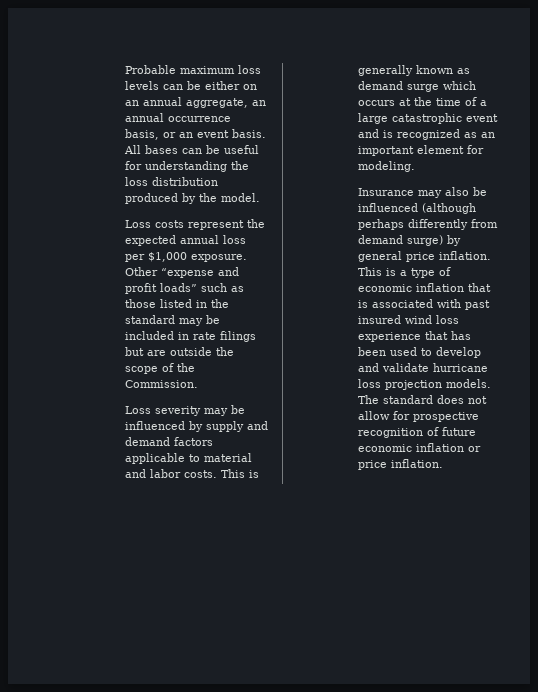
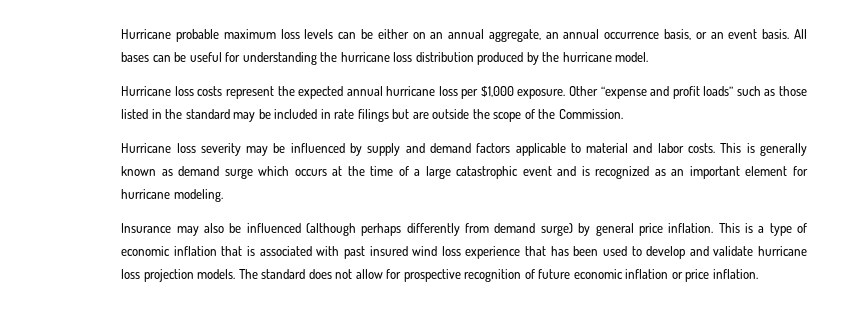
- Probable maximum loss levels can be either on an annual aggregate, an annual occurrence basis, or an event basis.
+ Hurricane probable maximum loss levels can be either on an annual aggregate, an annual occurrence basis, or an event basis.
- All bases can be useful for understanding the loss distribution produced by the model.
+ All bases can be useful for understanding the hurricane loss distribution produced by the hurricane model.
- Loss costs represent the expected annual loss per $1,000 exposure.
+ Hurricane loss costs represent the expected annual hurricane loss per $1,000 exposure.
- Loss severity may be influenced by supply and demand factors applicable to material and labor costs.
+ Hurricane loss severity may be influenced by supply and demand factors applicable to material and labor costs.
- This is generally known as demand surge which occurs at the time of a large catastrophic event and is recognized as an important element for modeling.
+ This is generally known as demand surge which occurs at the time of a large catastrophic event and is recognized as an important element for hurricane modeling.

